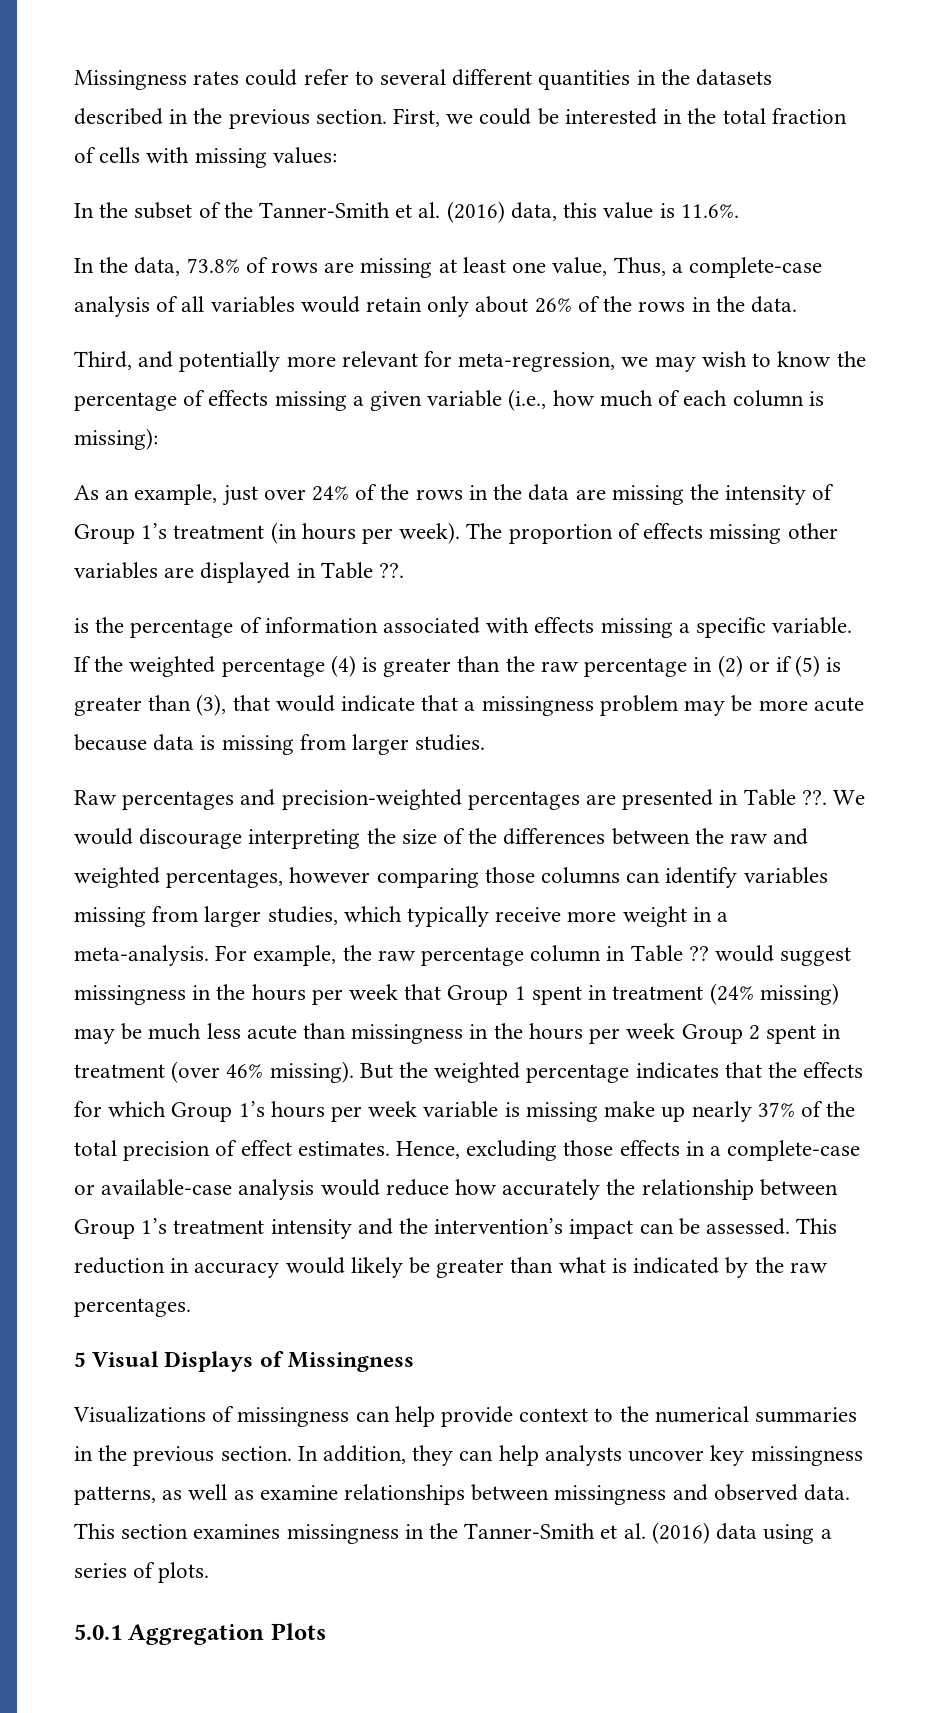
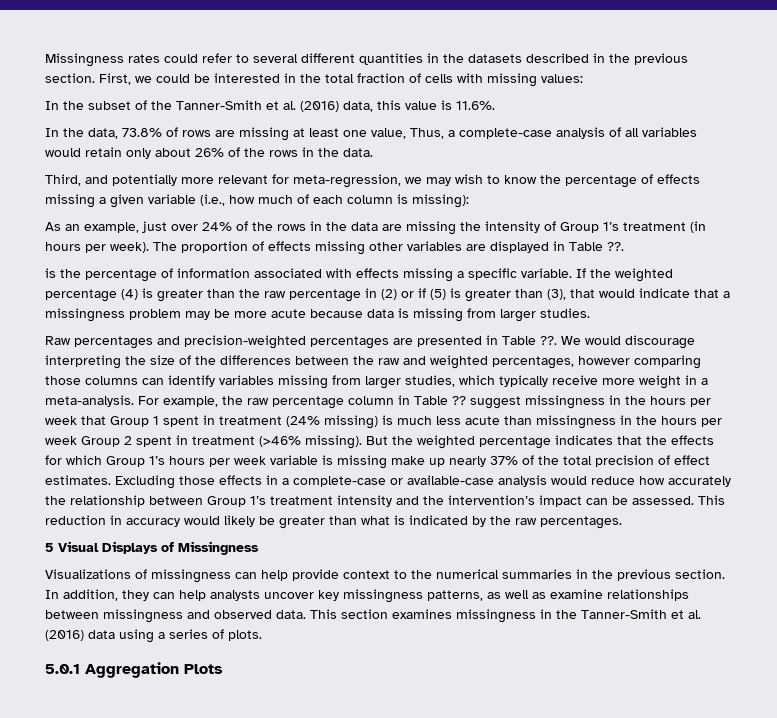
- For example, the raw percentage column in Table ?? would suggest missingness in the hours per week that Group 1 spent in treatment (24% missing) may be much less acute than missingness in the hours per week Group 2 spent in treatment (over 46% missing).
+ For example, the raw percentage column in Table ?? suggest missingness in the hours per week that Group 1 spent in treatment (24% missing) is much less acute than missingness in the hours per week Group 2 spent in treatment (>46% missing).
- Hence, excluding those effects in a complete-case or available-case analysis would reduce how accurately the relationship between Group 1’s treatment intensity and the intervention’s impact can be assessed.
+ Excluding those effects in a complete-case or available-case analysis would reduce how accurately the relationship between Group 1’s treatment intensity and the intervention’s impact can be assessed.

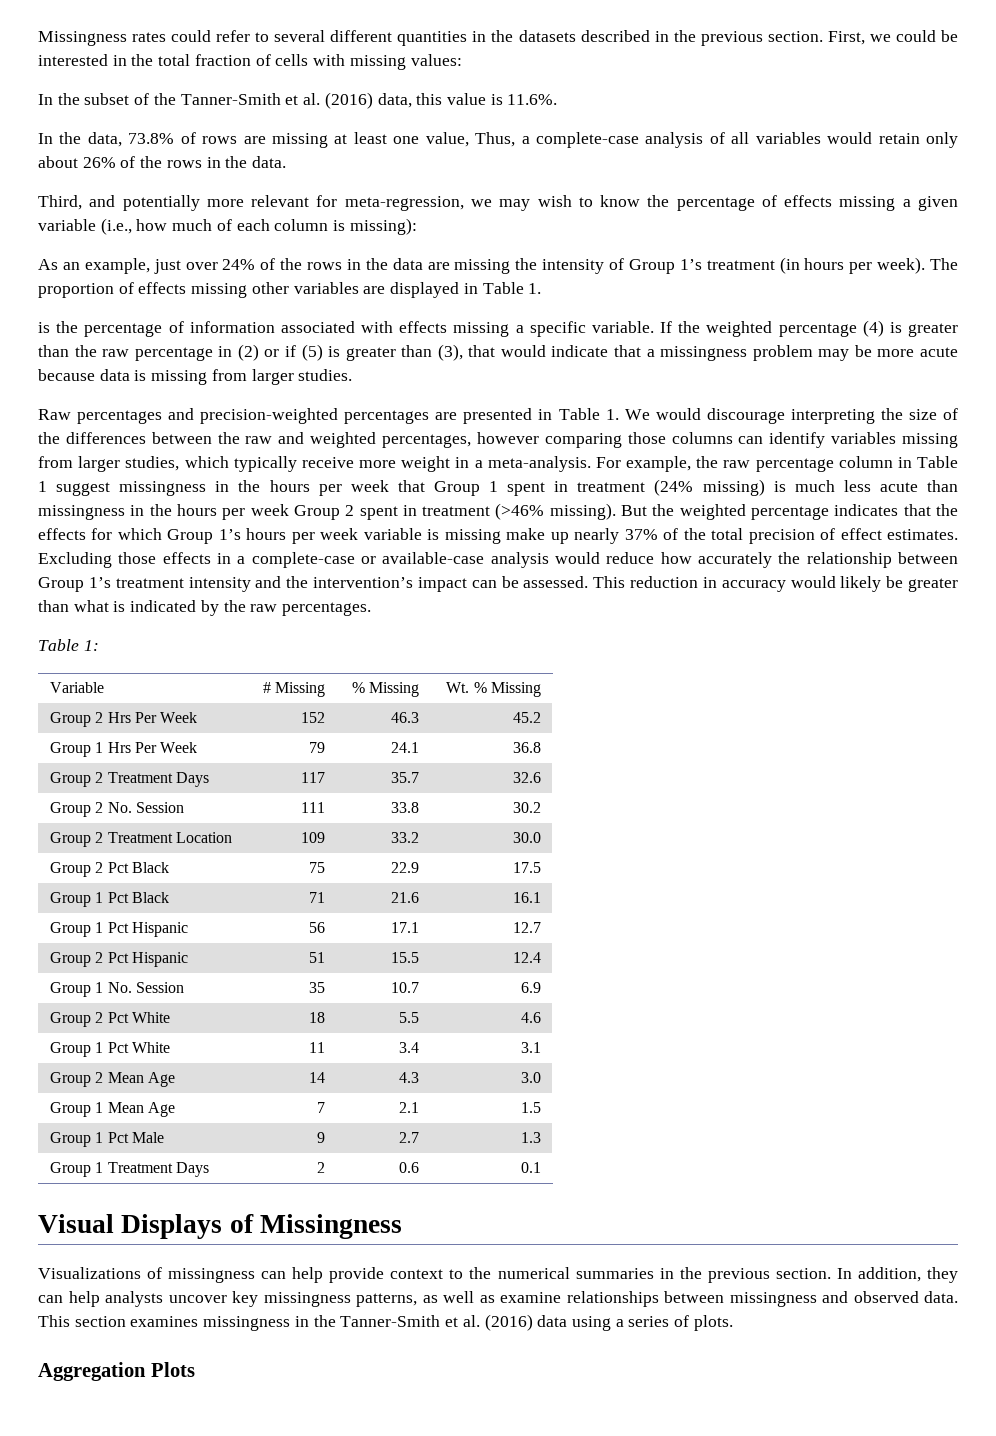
- The proportion of effects missing other variables are displayed in Table ??.
+ The proportion of effects missing other variables are displayed in Table 1.
- Raw percentages and precision-weighted percentages are presented in Table ??. We would discourage interpreting the size of the differences between the raw and weighted percentages, however comparing those columns can identify variables missing from larger studies, which typically receive more weight in a meta-analysis.
+ Raw percentages and precision-weighted percentages are presented in Table 1. We would discourage interpreting the size of the differences between the raw and weighted percentages, however comparing those columns can identify variables missing from larger studies, which typically receive more weight in a meta-analysis.
- For example, the raw percentage column in Table ?? suggest missingness in the hours per week that Group 1 spent in treatment (24% missing) is much less acute than missingness in the hours per week Group 2 spent in treatment (>46% missing).
+ For example, the raw percentage column in Table 1 suggest missingness in the hours per week that Group 1 spent in treatment (24% missing) is much less acute than missingness in the hours per week Group 2 spent in treatment (>46% missing).
- 5 Visual Displays of Missingness
+ Table 1:
+ Variable | # Missing | % Missing | Wt. % Missing
+ Group 2 Hrs Per Week | 152 | 46.3 | 45.2
+ Group 1 Hrs Per Week | 79 | 24.1 | 36.8
+ Group 2 Treatment Days | 117 | 35.7 | 32.6
+ Group 2 No. Session | 111 | 33.8 | 30.2
+ Group 2 Treatment Location | 109 | 33.2 | 30.0
+ Group 2 Pct Black | 75 | 22.9 | 17.5
+ Group 1 Pct Black | 71 | 21.6 | 16.1
+ Group 1 Pct Hispanic | 56 | 17.1 | 12.7
+ Group 2 Pct Hispanic | 51 | 15.5 | 12.4
+ Group 1 No. Session | 35 | 10.7 | 6.9
+ Group 2 Pct White | 18 | 5.5 | 4.6
+ Group 1 Pct White | 11 | 3.4 | 3.1
+ Group 2 Mean Age | 14 | 4.3 | 3.0
+ Group 1 Mean Age | 7 | 2.1 | 1.5
+ Group 1 Pct Male | 9 | 2.7 | 1.3
+ Group 1 Treatment Days | 2 | 0.6 | 0.1
+ Visual Displays of Missingness
- 5.0.1 Aggregation Plots
+ Aggregation Plots

